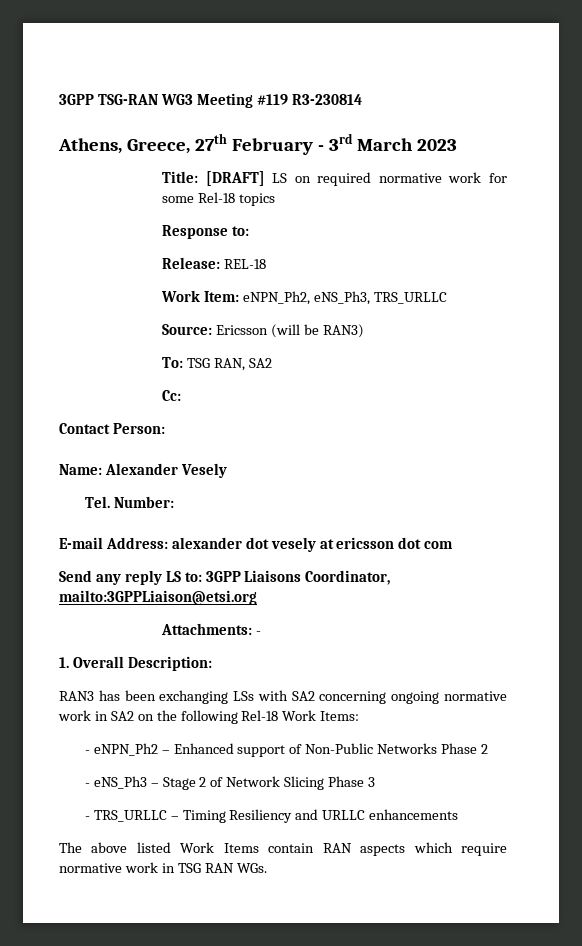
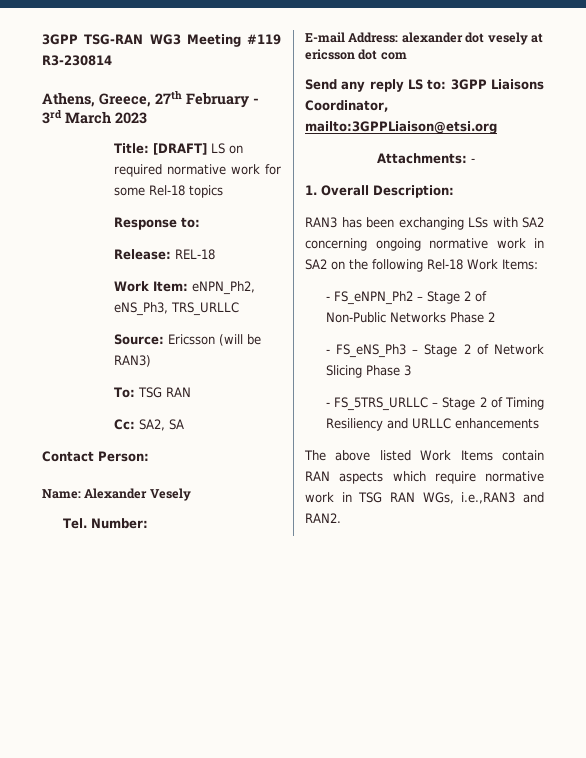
- To: TSG RAN, SA2
+ To: TSG RAN
- Cc:
+ Cc: SA2, SA
- - eNPN_Ph2 – Enhanced support of Non-Public Networks Phase 2
+ - FS_eNPN_Ph2 – Stage 2 of Non-Public Networks Phase 2
- - eNS_Ph3 – Stage 2 of Network Slicing Phase 3
+ - FS_eNS_Ph3 – Stage 2 of Network Slicing Phase 3
- - TRS_URLLC – Timing Resiliency and URLLC enhancements
+ - FS_5TRS_URLLC – Stage 2 of Timing Resiliency and URLLC enhancements
- The above listed Work Items contain RAN aspects which require normative work in TSG RAN WGs.
+ The above listed Work Items contain RAN aspects which require normative work in TSG RAN WGs, i.e.,RAN3 and RAN2.

